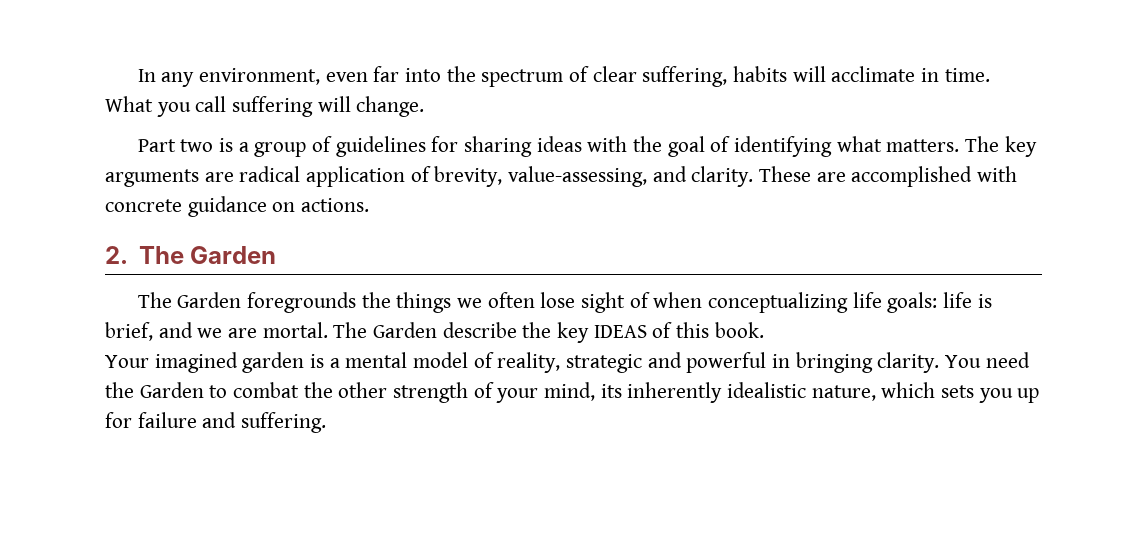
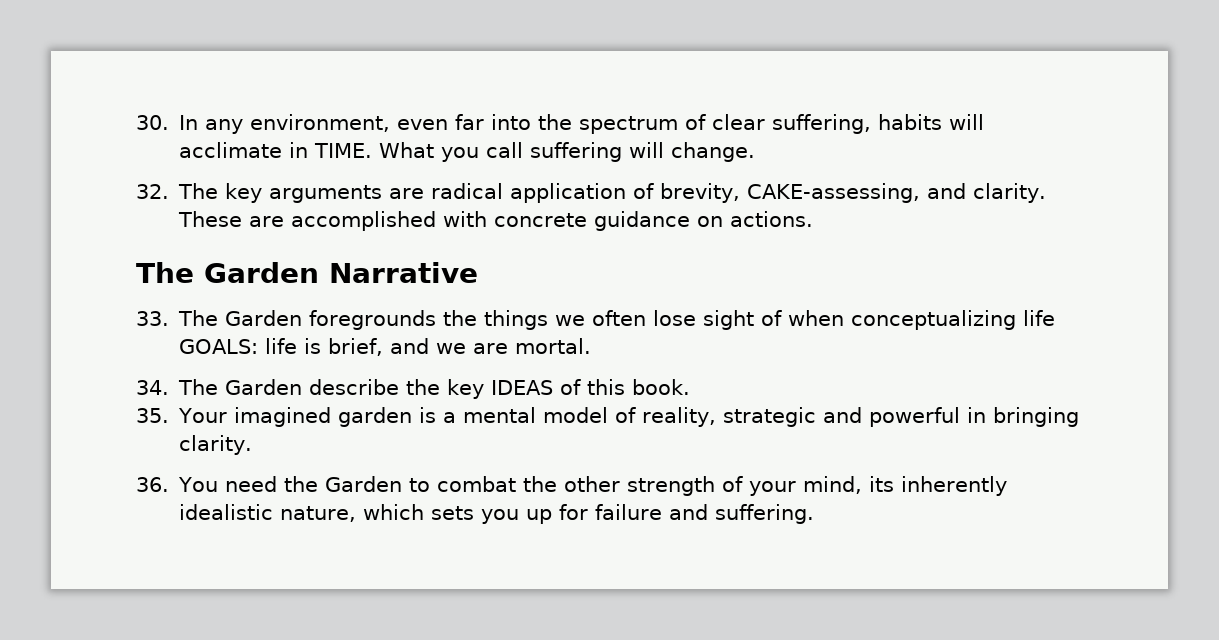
- In any environment, even far into the spectrum of clear suffering, habits will acclimate in time.
+ 30. In any environment, even far into the spectrum of clear suffering, habits will acclimate in TIME.
- Part two is a group of guidelines for sharing ideas with the goal of identifying what matters. The key arguments are radical application of brevity, value-assessing, and clarity.
+ 32. The key arguments are radical application of brevity, CAKE-assessing, and clarity.
- 2. The Garden
- The Garden foregrounds the things we often lose sight of when conceptualizing life goals: life is brief, and we are mortal. The Garden describe the key IDEAS of this book.
+ The Garden Narrative
+ 33. The Garden foregrounds the things we often lose sight of when conceptualizing life GOALS: life is brief, and we are mortal.
+ 34. The Garden describe the key IDEAS of this book.
- Your imagined garden is a mental model of reality, strategic and powerful in bringing clarity. You need the Garden to combat the other strength of your mind, its inherently idealistic nature, which sets you up for failure and suffering.
+ 35. Your imagined garden is a mental model of reality, strategic and powerful in bringing clarity.
+ 36. You need the Garden to combat the other strength of your mind, its inherently idealistic nature, which sets you up for failure and suffering.

